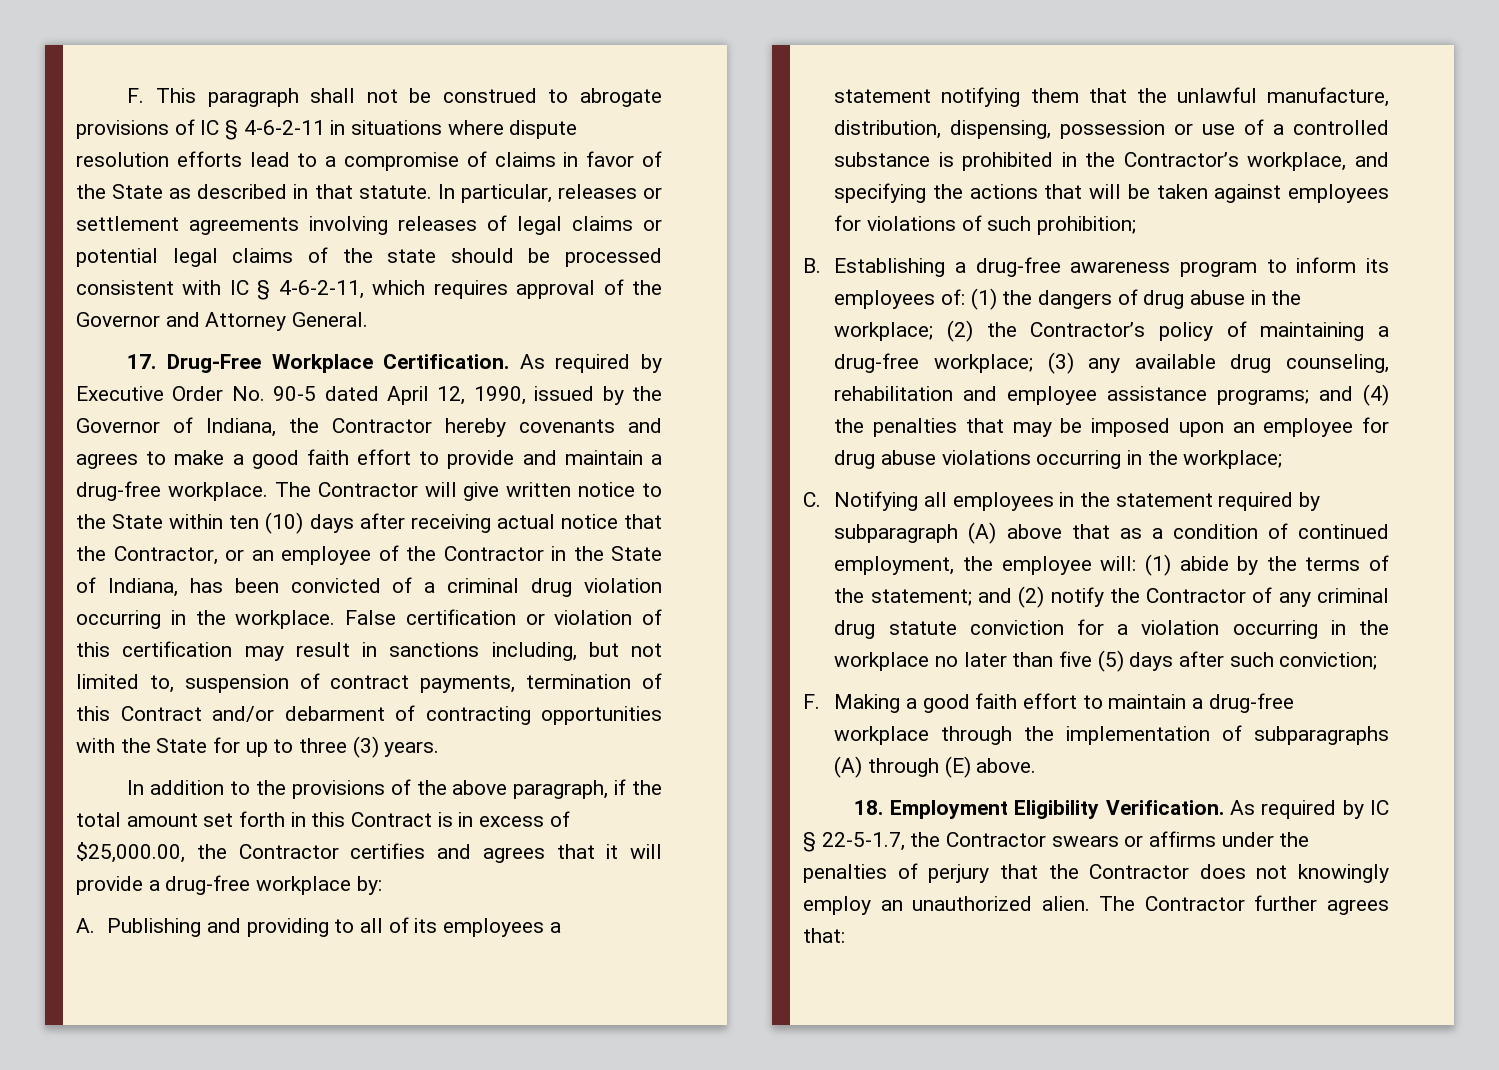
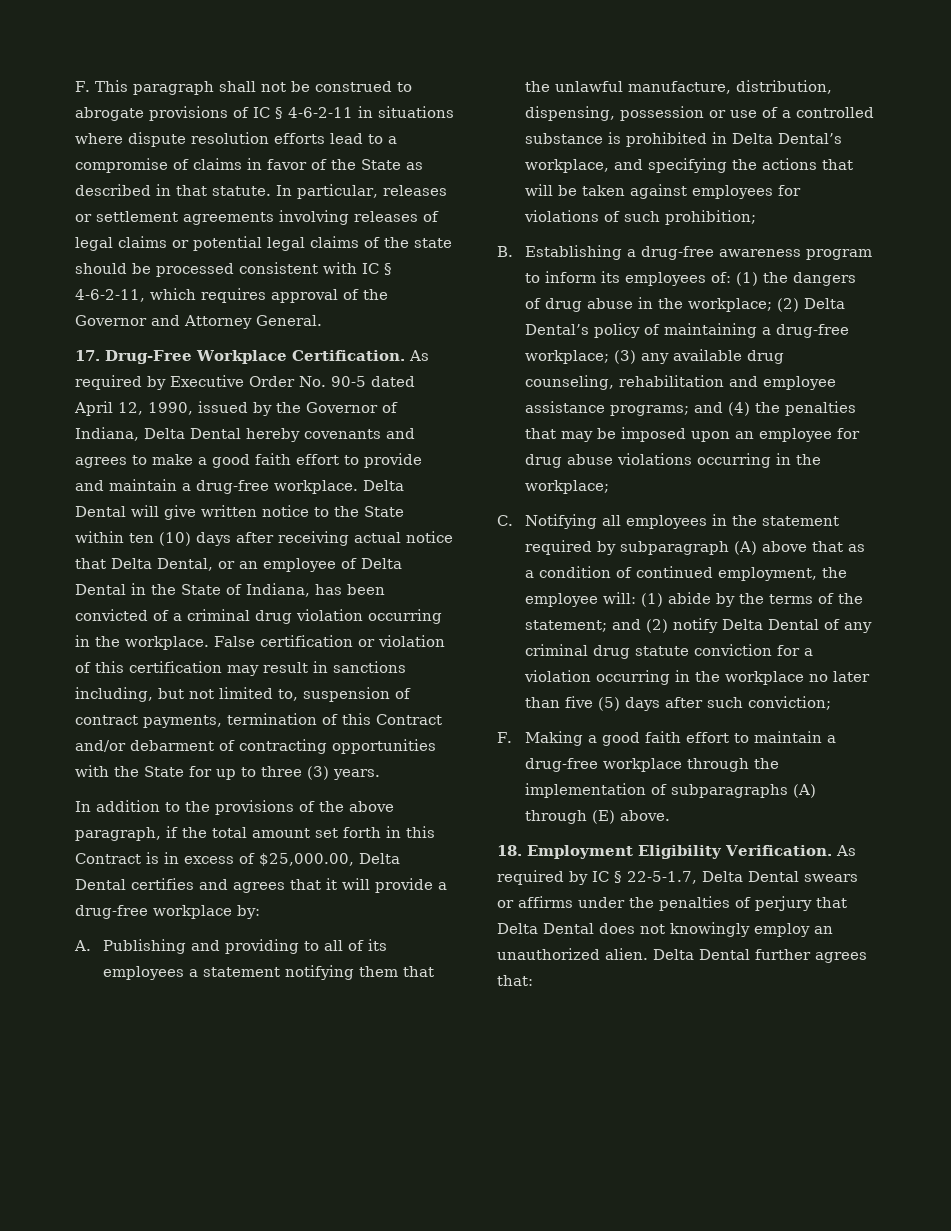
- As required by Executive Order No. 90-5 dated April 12, 1990, issued by the Governor of Indiana, the Contractor hereby covenants and agrees to make a good faith effort to provide and maintain a drug-free workplace.
+ As required by Executive Order No. 90-5 dated April 12, 1990, issued by the Governor of Indiana, Delta Dental hereby covenants and agrees to make a good faith effort to provide and maintain a drug-free workplace.
- The Contractor will give written notice to the State within ten (10) days after receiving actual notice that the Contractor, or an employee of the Contractor in the State of Indiana, has been convicted of a criminal drug violation occurring in the workplace.
+ Delta Dental will give written notice to the State within ten (10) days after receiving actual notice that Delta Dental, or an employee of Delta Dental in the State of Indiana, has been convicted of a criminal drug violation occurring in the workplace.
- In addition to the provisions of the above paragraph, if the total amount set forth in this Contract is in excess of $25,000.00, the Contractor certifies and agrees that it will provide a drug-free workplace by:
+ In addition to the provisions of the above paragraph, if the total amount set forth in this Contract is in excess of $25,000.00, Delta Dental certifies and agrees that it will provide a drug-free workplace by:
- A. Publishing and providing to all of its employees a statement notifying them that the unlawful manufacture, distribution, dispensing, possession or use of a controlled substance is prohibited in the Contractor’s workplace, and specifying the actions that will be taken against employees for violations of such prohibition;
+ A. Publishing and providing to all of its employees a statement notifying them that the unlawful manufacture, distribution, dispensing, possession or use of a controlled substance is prohibited in Delta Dental’s workplace, and specifying the actions that will be taken against employees for violations of such prohibition;
- B. Establishing a drug-free awareness program to inform its employees of: (1) the dangers of drug abuse in the workplace; (2) the Contractor’s policy of maintaining a drug-free workplace; (3) any available drug counseling, rehabilitation and employee assistance programs; and (4) the penalties that may be imposed upon an employee for drug abuse violations occurring in the workplace;
+ B. Establishing a drug-free awareness program to inform its employees of: (1) the dangers of drug abuse in the workplace; (2) Delta Dental’s policy of maintaining a drug-free workplace; (3) any available drug counseling, rehabilitation and employee assistance programs; and (4) the penalties that may be imposed upon an employee for drug abuse violations occurring in the workplace;
- C. Notifying all employees in the statement required by subparagraph (A) above that as a condition of continued employment, the employee will: (1) abide by the terms of the statement; and (2) notify the Contractor of any criminal drug statute conviction for a violation occurring in the workplace no later than five (5) days after such conviction;
+ C. Notifying all employees in the statement required by subparagraph (A) above that as a condition of continued employment, the employee will: (1) abide by the terms of the statement; and (2) notify Delta Dental of any criminal drug statute conviction for a violation occurring in the workplace no later than five (5) days after such conviction;
- As required by IC § 22-5-1.7, the Contractor swears or affirms under the penalties of perjury that the Contractor does not knowingly employ an unauthorized alien.
+ As required by IC § 22-5-1.7, Delta Dental swears or affirms under the penalties of perjury that Delta Dental does not knowingly employ an unauthorized alien.
- The Contractor further agrees that:
+ Delta Dental further agrees that:

